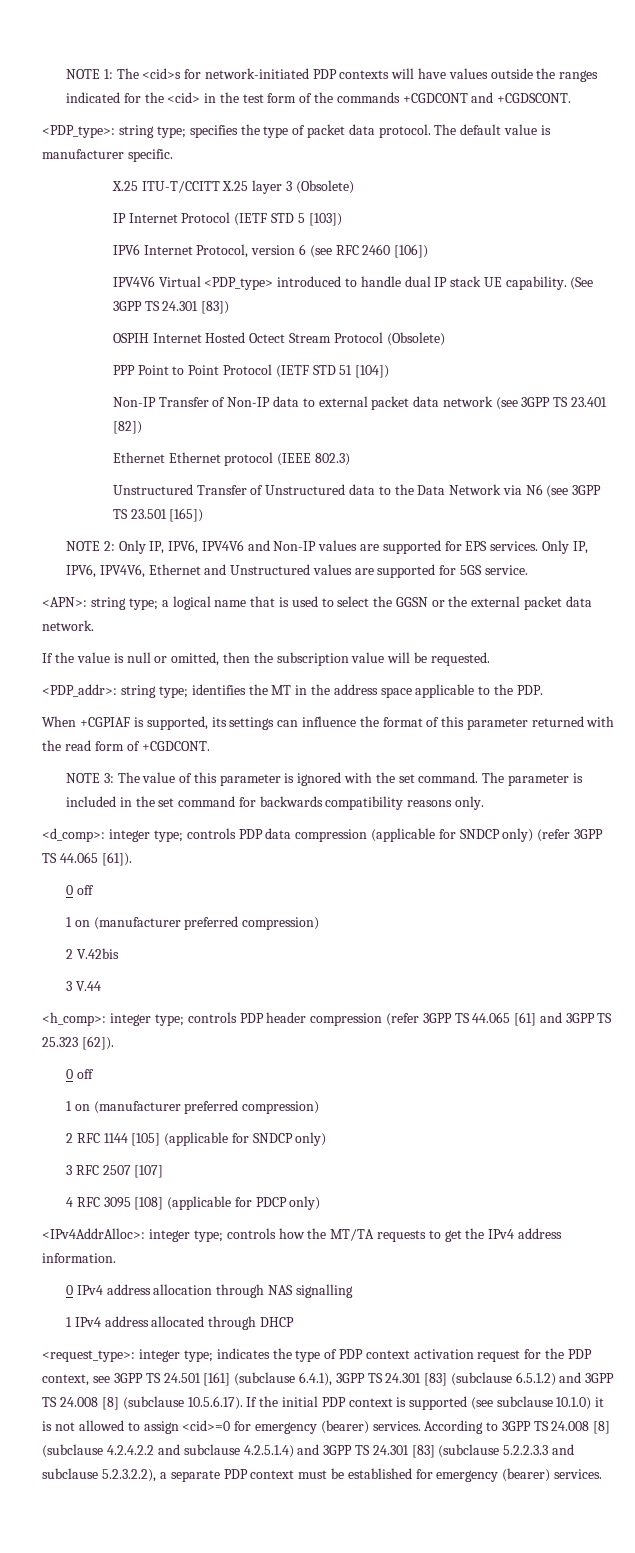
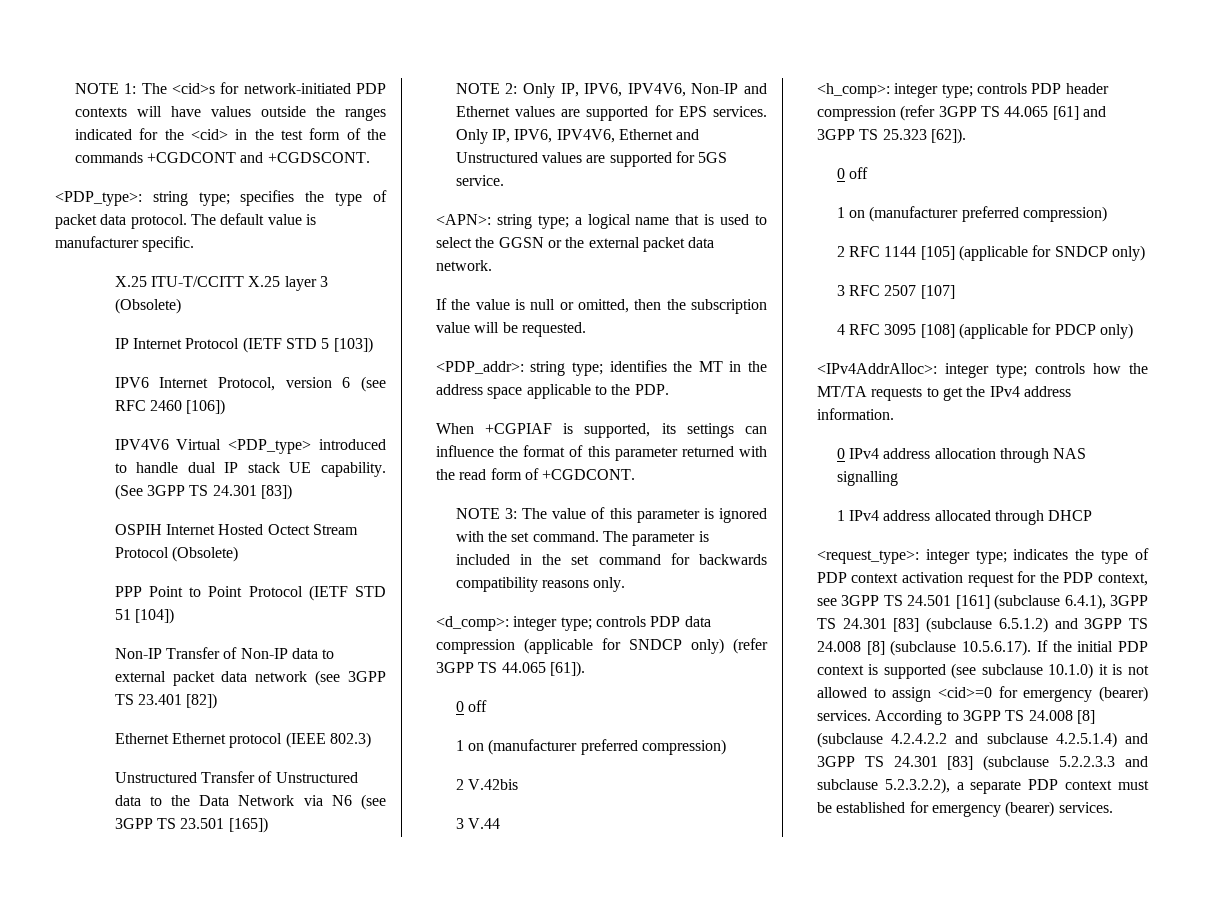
- NOTE 2: Only IP, IPV6, IPV4V6 and Non-IP values are supported for EPS services.
+ NOTE 2: Only IP, IPV6, IPV4V6, Non-IP and Ethernet values are supported for EPS services.

